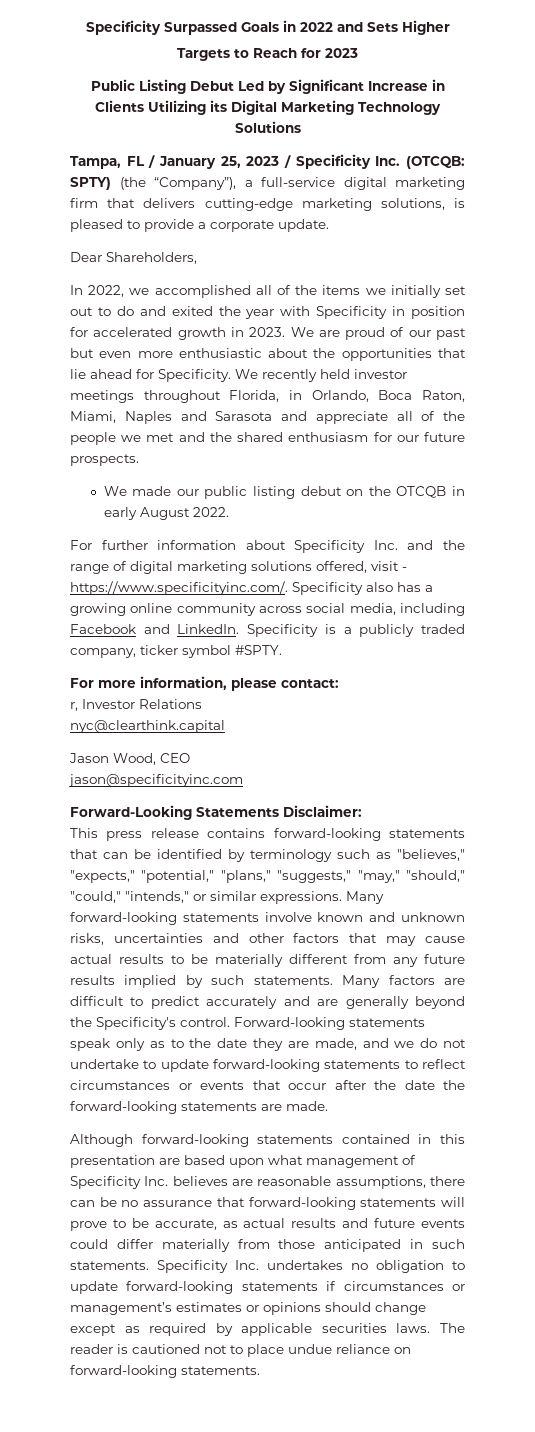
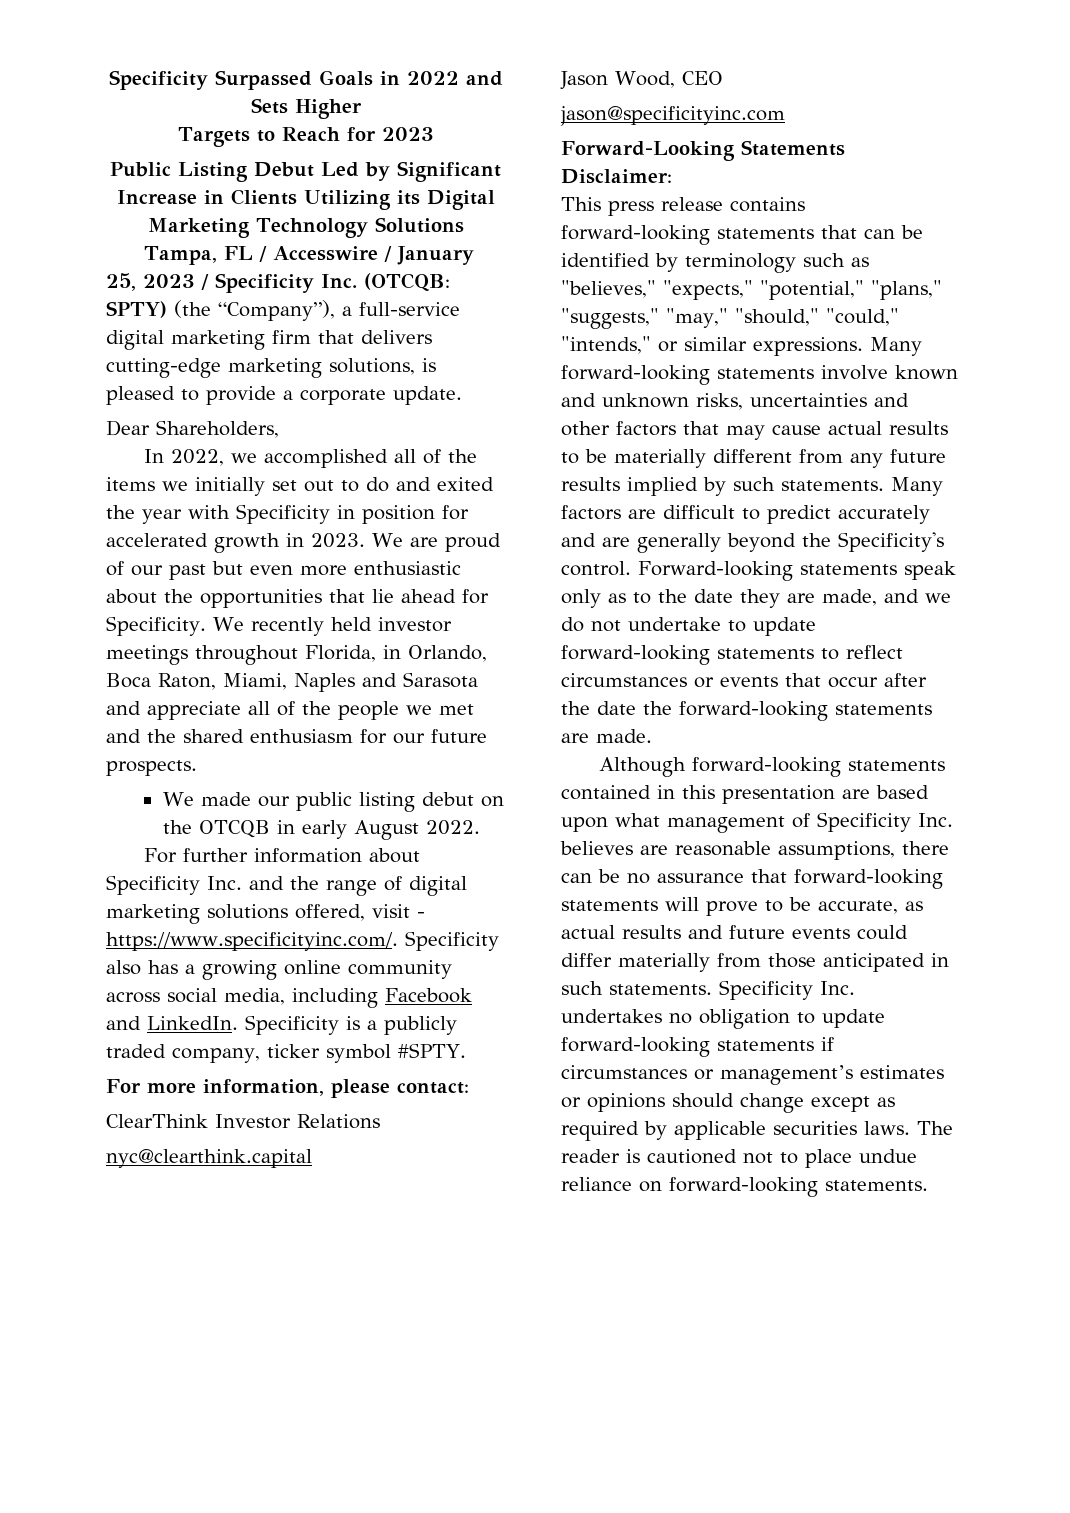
- Tampa, FL / January 25, 2023 / Specificity Inc. (OTCQB: SPTY) (the “Company”), a full-service digital marketing firm that delivers cutting-edge marketing solutions, is pleased to provide a corporate update.
+ Tampa, FL / Accesswire / January 25, 2023 / Specificity Inc. (OTCQB: SPTY) (the “Company”), a full-service digital marketing firm that delivers cutting-edge marketing solutions, is pleased to provide a corporate update.
- r, Investor Relations
+ ClearThink Investor Relations

